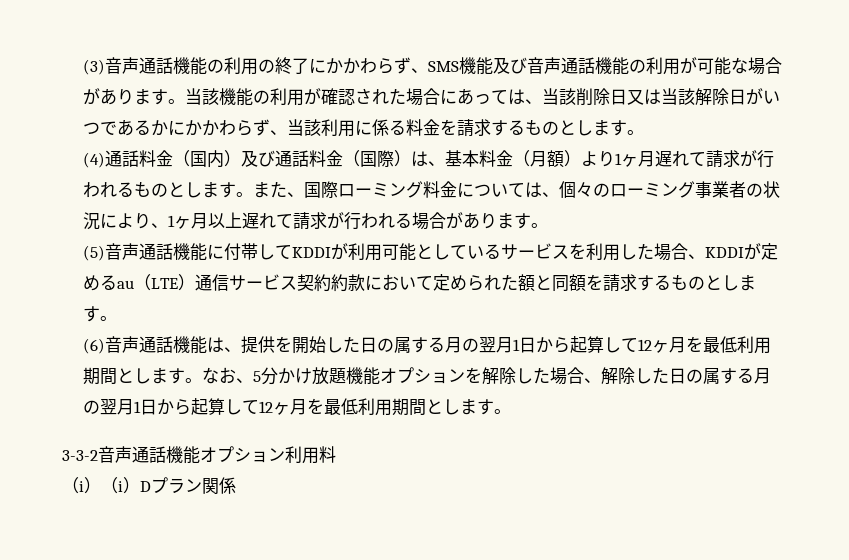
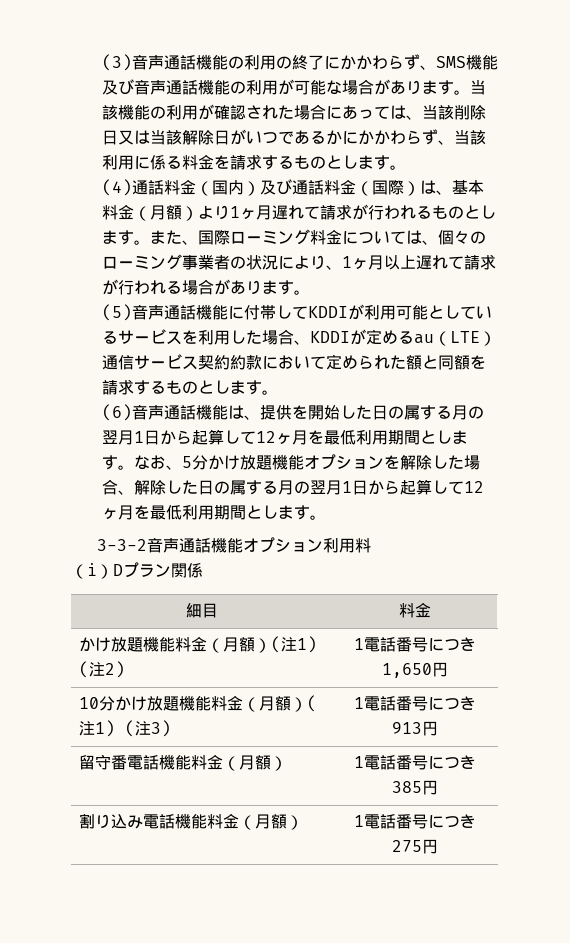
- （i）（i）Dプラン関係
+ （i）Dプラン関係
+ 細目 | 料金
+ かけ放題機能料金（月額）(注1) (注2) | 1電話番号につき1,650円
+ 10分かけ放題機能料金（月額）(注1) (注3) | 1電話番号につき913円
+ 留守番電話機能料金（月額） | 1電話番号につき385円
+ 割り込み電話機能料金（月額） | 1電話番号につき275円

